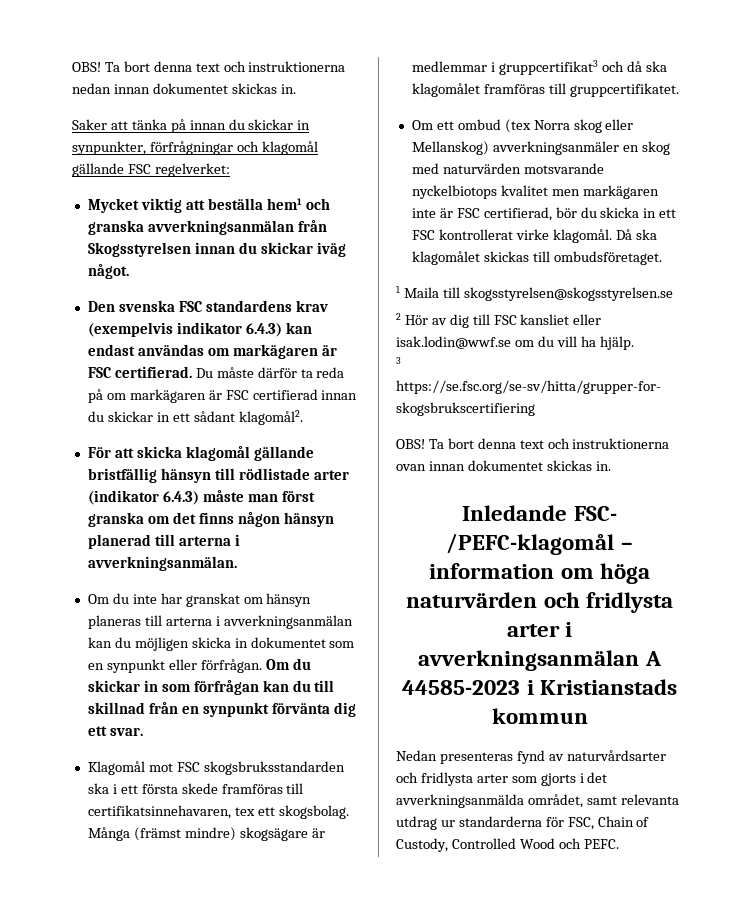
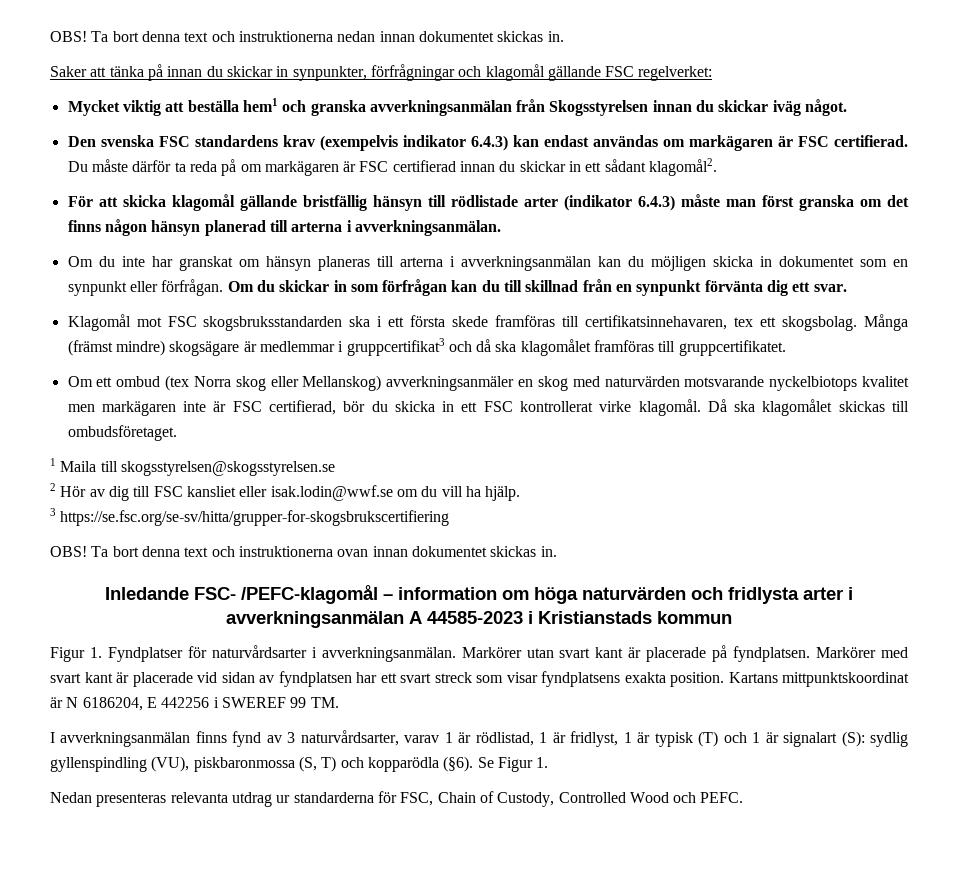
- Nedan presenteras fynd av naturvårdsarter och fridlysta arter som gjorts i det avverkningsanmälda området, samt relevanta utdrag ur standarderna för FSC, Chain of Custody, Controlled Wood och PEFC.
+ Figur 1. Fyndplatser för naturvårdsarter i avverkningsanmälan. Markörer utan svart kant är placerade på fyndplatsen. Markörer med svart kant är placerade vid sidan av fyndplatsen har ett svart streck som visar fyndplatsens exakta position. Kartans mittpunktskoordinat är N 6186204, E 442256 i SWEREF 99 TM.
+ I avverkningsanmälan finns fynd av 3 naturvårdsarter, varav 1 är rödlistad, 1 är fridlyst, 1 är typisk (T) och 1 är signalart (S): sydlig gyllenspindling (VU), piskbaronmossa (S, T) och kopparödla (§6). Se Figur 1.
+ Nedan presenteras relevanta utdrag ur standarderna för FSC, Chain of Custody, Controlled Wood och PEFC.

